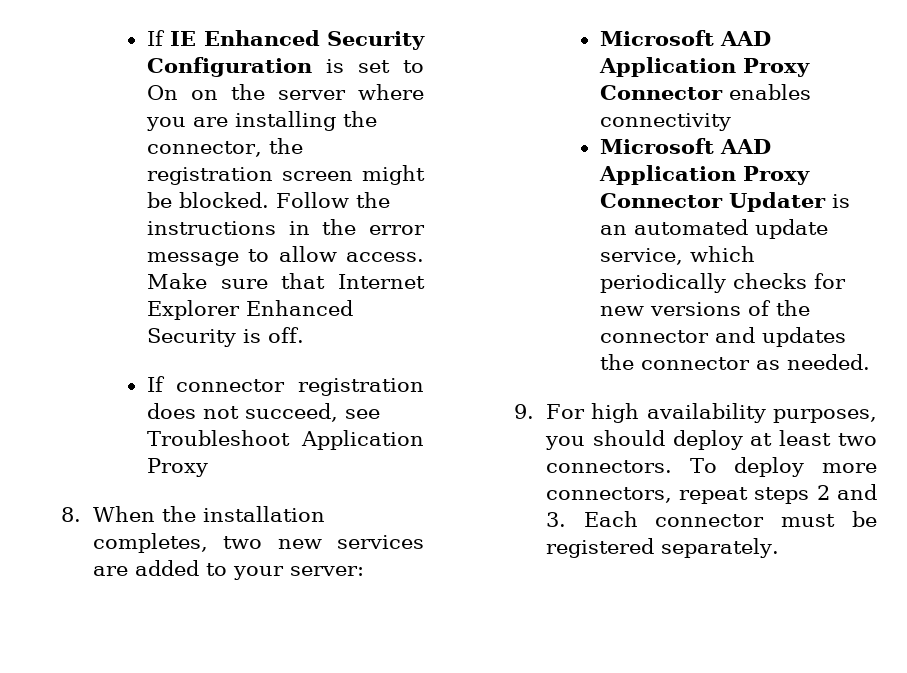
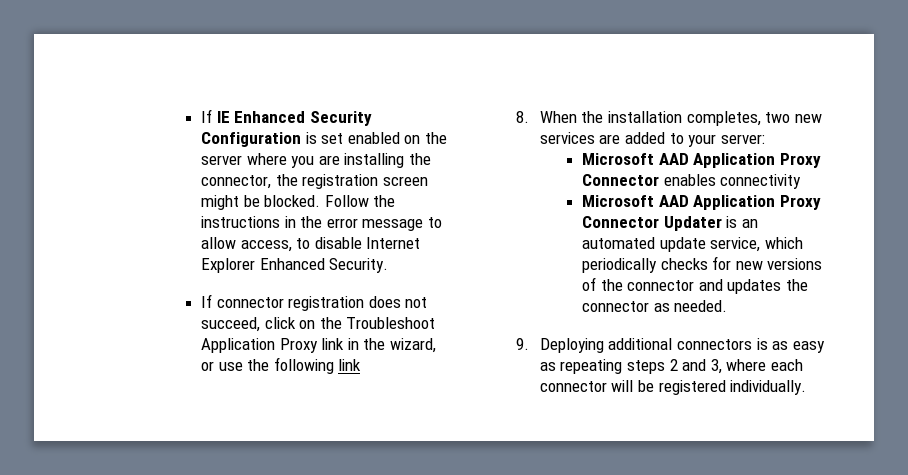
- If IE Enhanced Security Configuration is set to On on the server where you are installing the connector, the registration screen might be blocked.
+ If IE Enhanced Security Configuration is set enabled on the server where you are installing the connector, the registration screen might be blocked.
- Follow the instructions in the error message to allow access. Make sure that Internet Explorer Enhanced Security is off.
+ Follow the instructions in the error message to allow access, to disable Internet Explorer Enhanced Security.
- If connector registration does not succeed, see Troubleshoot Application Proxy
+ If connector registration does not succeed, click on the Troubleshoot Application Proxy link in the wizard, or use the following link
- 9. For high availability purposes, you should deploy at least two connectors. To deploy more connectors, repeat steps 2 and 3. Each connector must be registered separately.
+ 9. Deploying additional connectors is as easy as repeating steps 2 and 3, where each connector will be registered individually.

